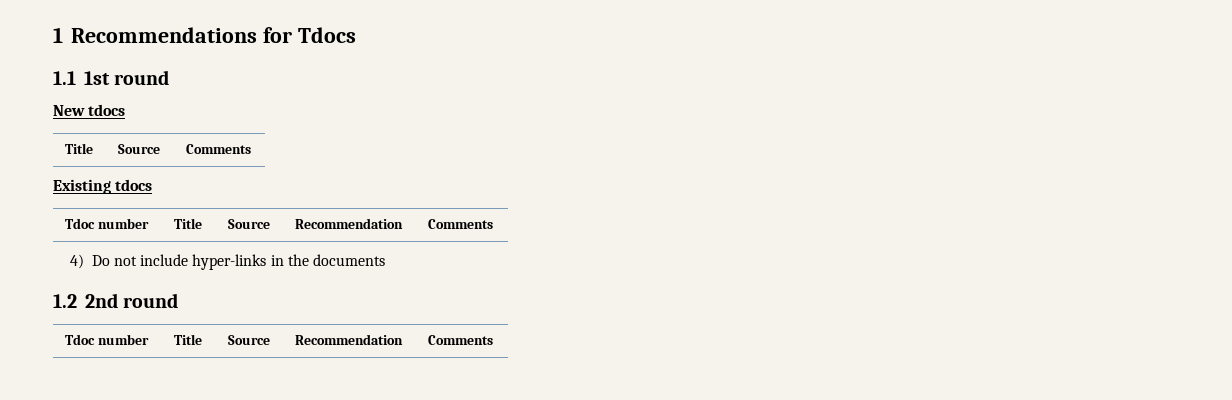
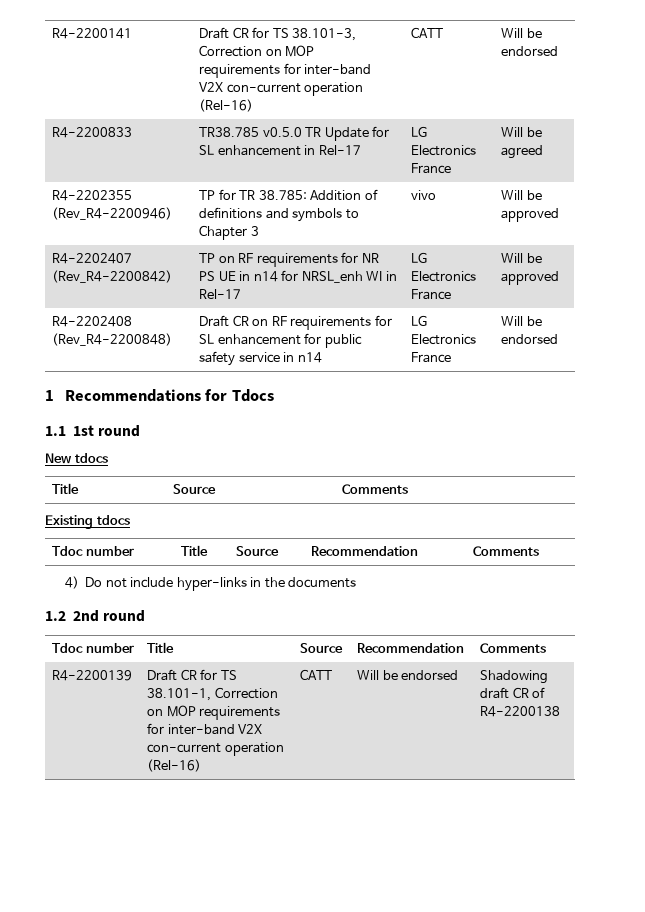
+ R4-2200141 | Draft CR for TS 38.101-3, Correction on MOP requirements for inter-band V2X con-current operation (Rel-16) | CATT | Will be endorsed
+ R4-2200833 | TR38.785 v0.5.0 TR Update for SL enhancement in Rel-17 | LG Electronics France | Will be agreed
+ R4-2202355 (Rev_R4-2200946) | TP for TR 38.785: Addition of definitions and symbols to Chapter 3 | vivo | Will be approved
+ R4-2202407 (Rev_R4-2200842) | TP on RF requirements for NR PS UE in n14 for NRSL_enh WI in Rel-17 | LG Electronics France | Will be approved
+ R4-2202408 (Rev_R4-2200848) | Draft CR on RF requirements for SL enhancement for public safety service in n14 | LG Electronics France | Will be endorsed
+ R4-2200139 | Draft CR for TS 38.101-1, Correction on MOP requirements for inter-band V2X con-current operation (Rel-16) | CATT | Will be endorsed | Shadowing draft CR of R4-2200138

